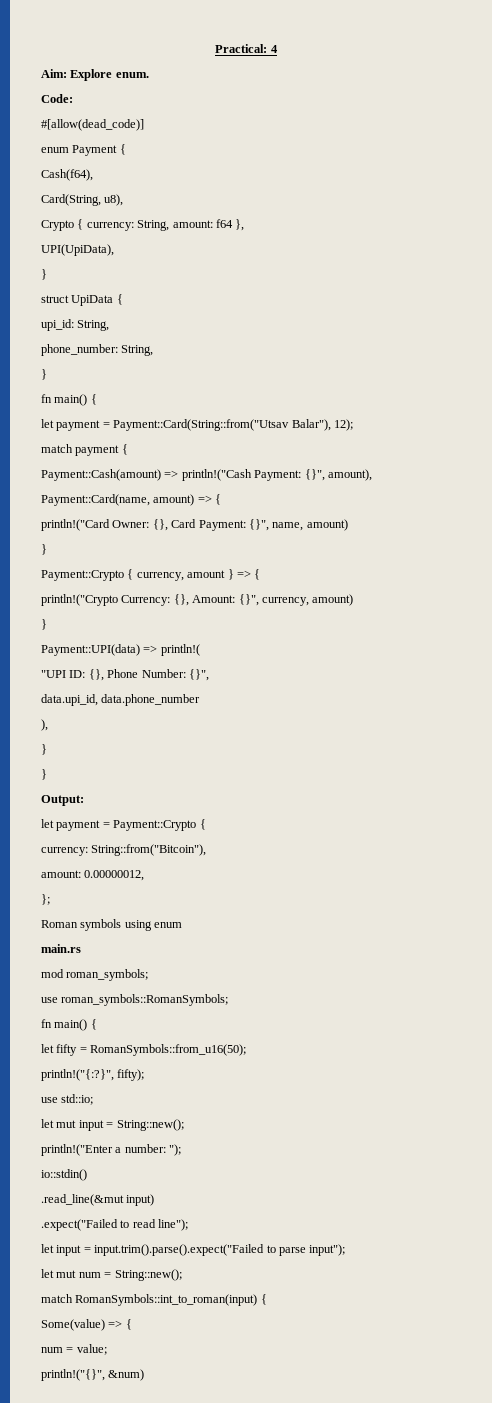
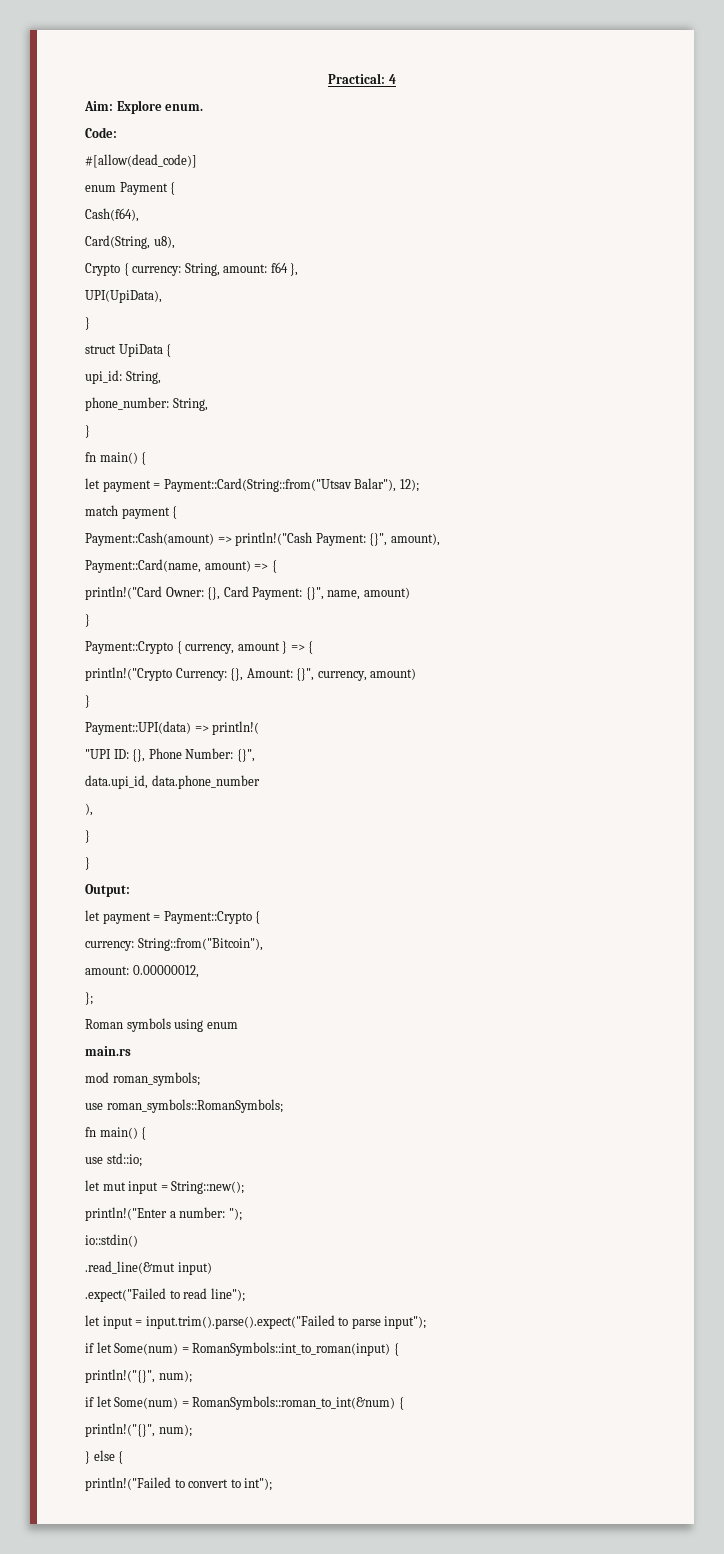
- let fifty = RomanSymbols::from_u16(50);
- println!("{:?}", fifty);
- let mut num = String::new();
- match RomanSymbols::int_to_roman(input) {
- Some(value) => {
- num = value;
- println!("{}", &num)
+ if let Some(num) = RomanSymbols::int_to_roman(input) {
+ println!("{}", num);
+ if let Some(num) = RomanSymbols::roman_to_int(&num) {
+ println!("{}", num);
+ } else {
+ println!("Failed to convert to int");

